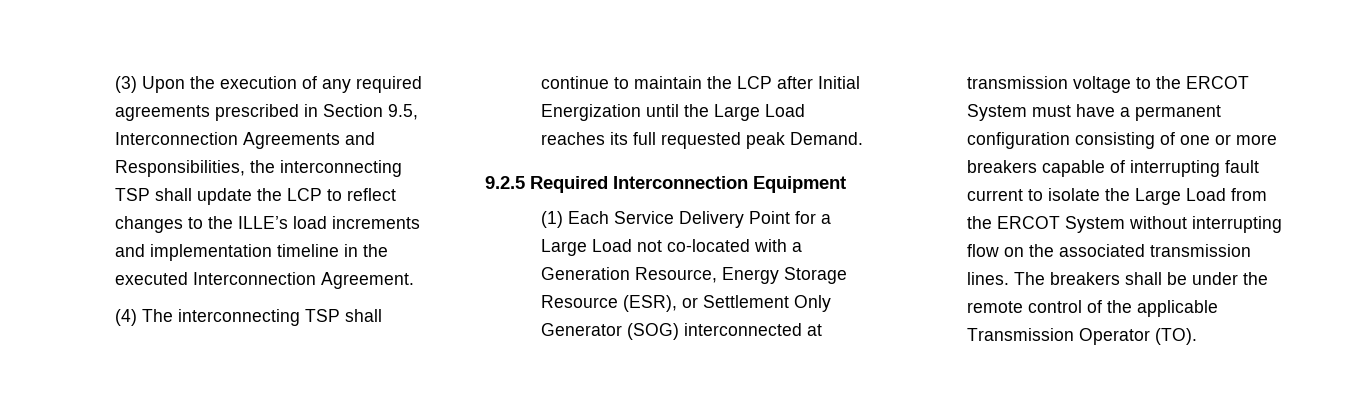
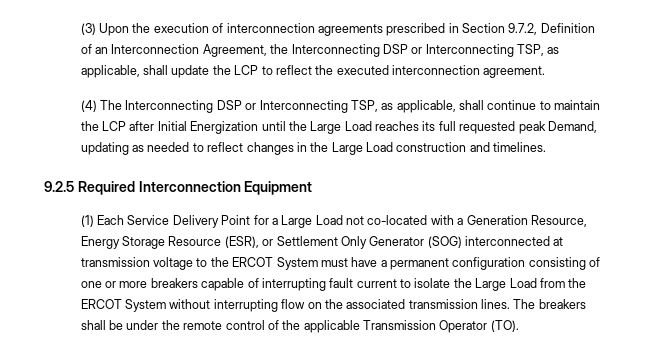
- (3) Upon the execution of any required agreements prescribed in Section 9.5, Interconnection Agreements and Responsibilities, the interconnecting TSP shall update the LCP to reflect changes to the ILLE’s load increments and implementation timeline in the executed Interconnection Agreement.
- (4) The interconnecting TSP shall continue to maintain the LCP after Initial Energization until the Large Load reaches its full requested peak Demand.
+ (3) Upon the execution of interconnection agreements prescribed in Section 9.7.2, Definition of an Interconnection Agreement, the Interconnecting DSP or Interconnecting TSP, as applicable, shall update the LCP to reflect the executed interconnection agreement.
+ (4) The Interconnecting DSP or Interconnecting TSP, as applicable, shall continue to maintain the LCP after Initial Energization until the Large Load reaches its full requested peak Demand, updating as needed to reflect changes in the Large Load construction and timelines.

